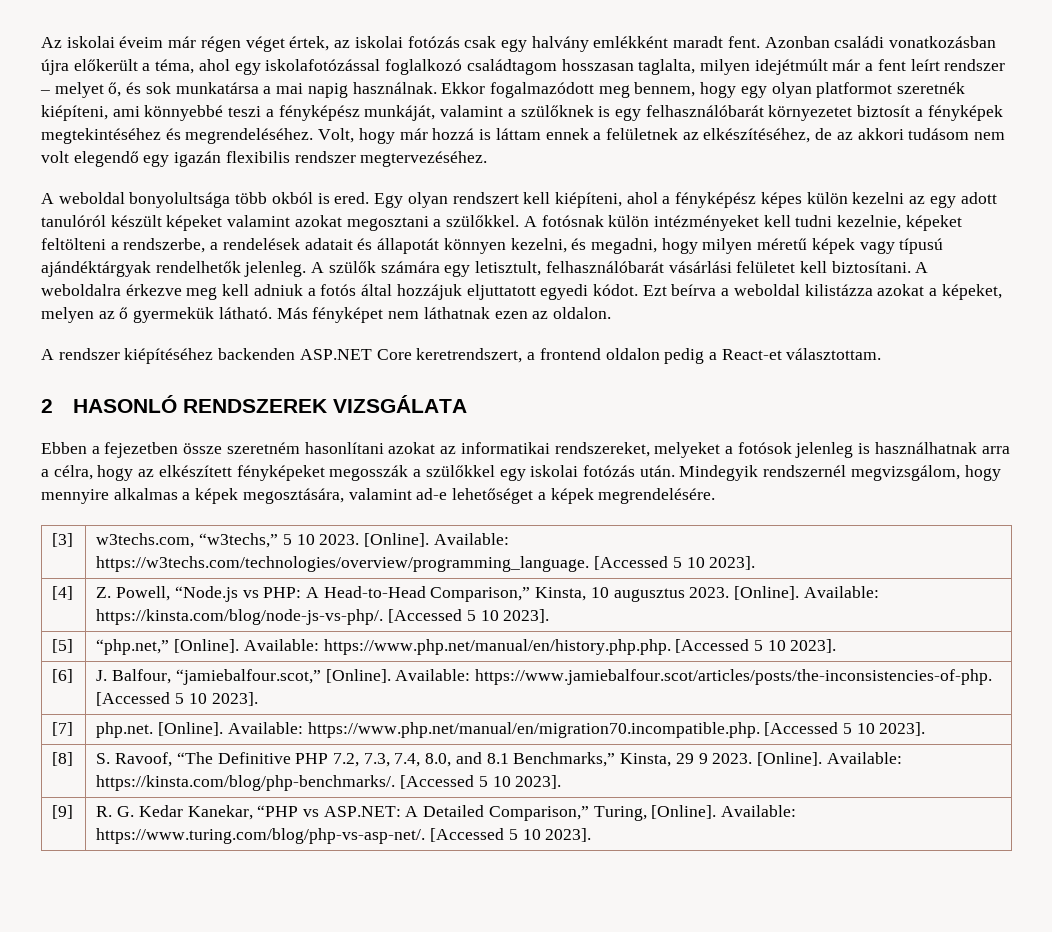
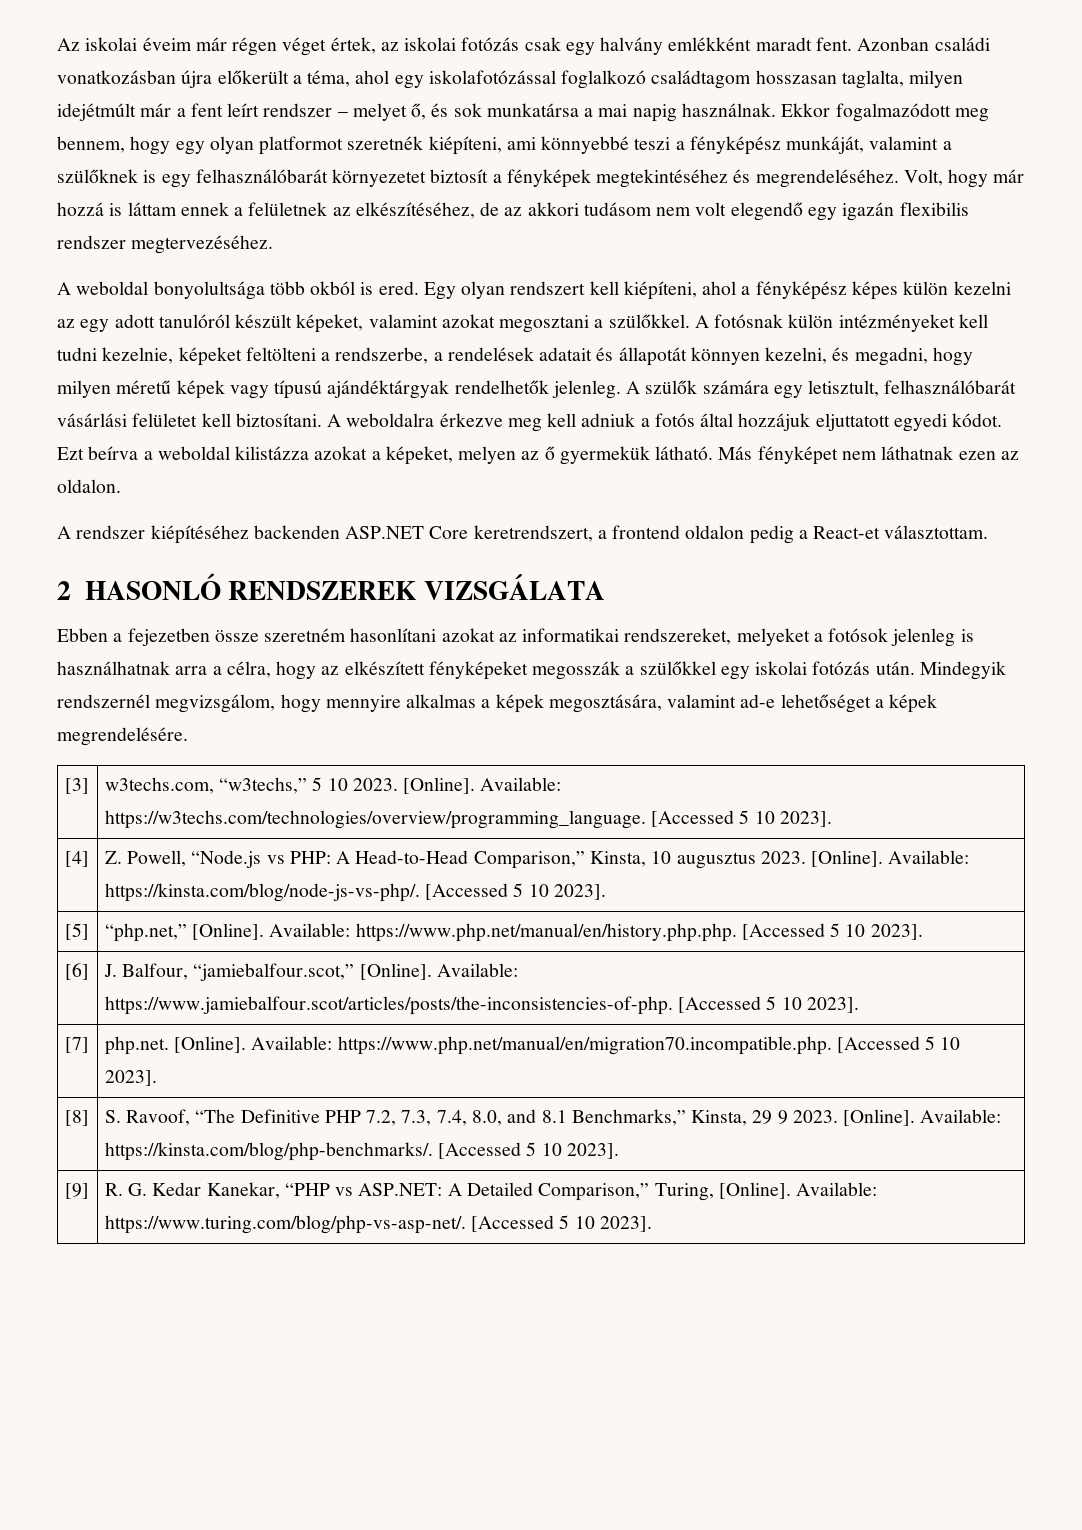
- Egy olyan rendszert kell kiépíteni, ahol a fényképész képes külön kezelni az egy adott tanulóról készült képeket valamint azokat megosztani a szülőkkel.
+ Egy olyan rendszert kell kiépíteni, ahol a fényképész képes külön kezelni az egy adott tanulóról készült képeket, valamint azokat megosztani a szülőkkel.

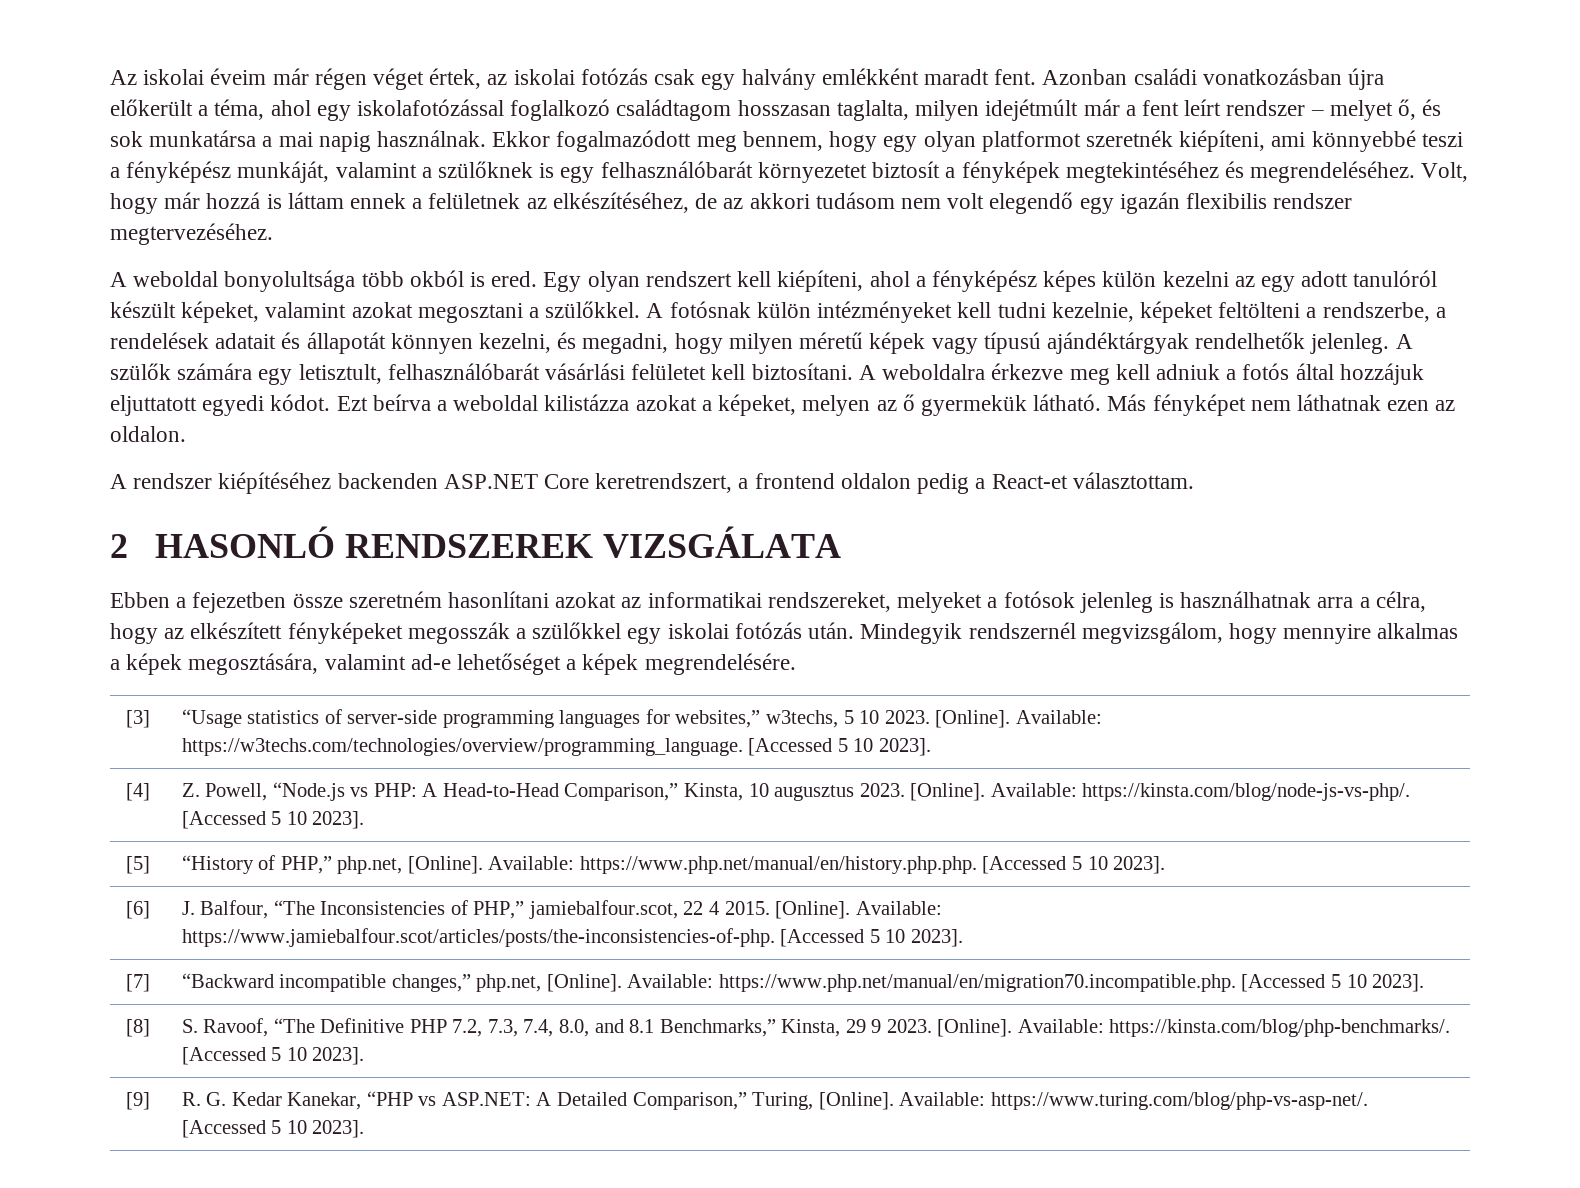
- [3] | w3techs.com, “w3techs,” 5 10 2023. [Online]. Available: https://w3techs.com/technologies/overview/programming_language. [Accessed 5 10 2023].
+ [3] | “Usage statistics of server-side programming languages for websites,” w3techs, 5 10 2023. [Online]. Available: https://w3techs.com/technologies/overview/programming_language. [Accessed 5 10 2023].
- [5] | “php.net,” [Online]. Available: https://www.php.net/manual/en/history.php.php. [Accessed 5 10 2023].
+ [5] | “History of PHP,” php.net, [Online]. Available: https://www.php.net/manual/en/history.php.php. [Accessed 5 10 2023].
- [6] | J. Balfour, “jamiebalfour.scot,” [Online]. Available: https://www.jamiebalfour.scot/articles/posts/the-inconsistencies-of-php. [Accessed 5 10 2023].
+ [6] | J. Balfour, “The Inconsistencies of PHP,” jamiebalfour.scot, 22 4 2015. [Online]. Available: https://www.jamiebalfour.scot/articles/posts/the-inconsistencies-of-php. [Accessed 5 10 2023].
- [7] | php.net. [Online]. Available: https://www.php.net/manual/en/migration70.incompatible.php. [Accessed 5 10 2023].
+ [7] | “Backward incompatible changes,” php.net, [Online]. Available: https://www.php.net/manual/en/migration70.incompatible.php. [Accessed 5 10 2023].

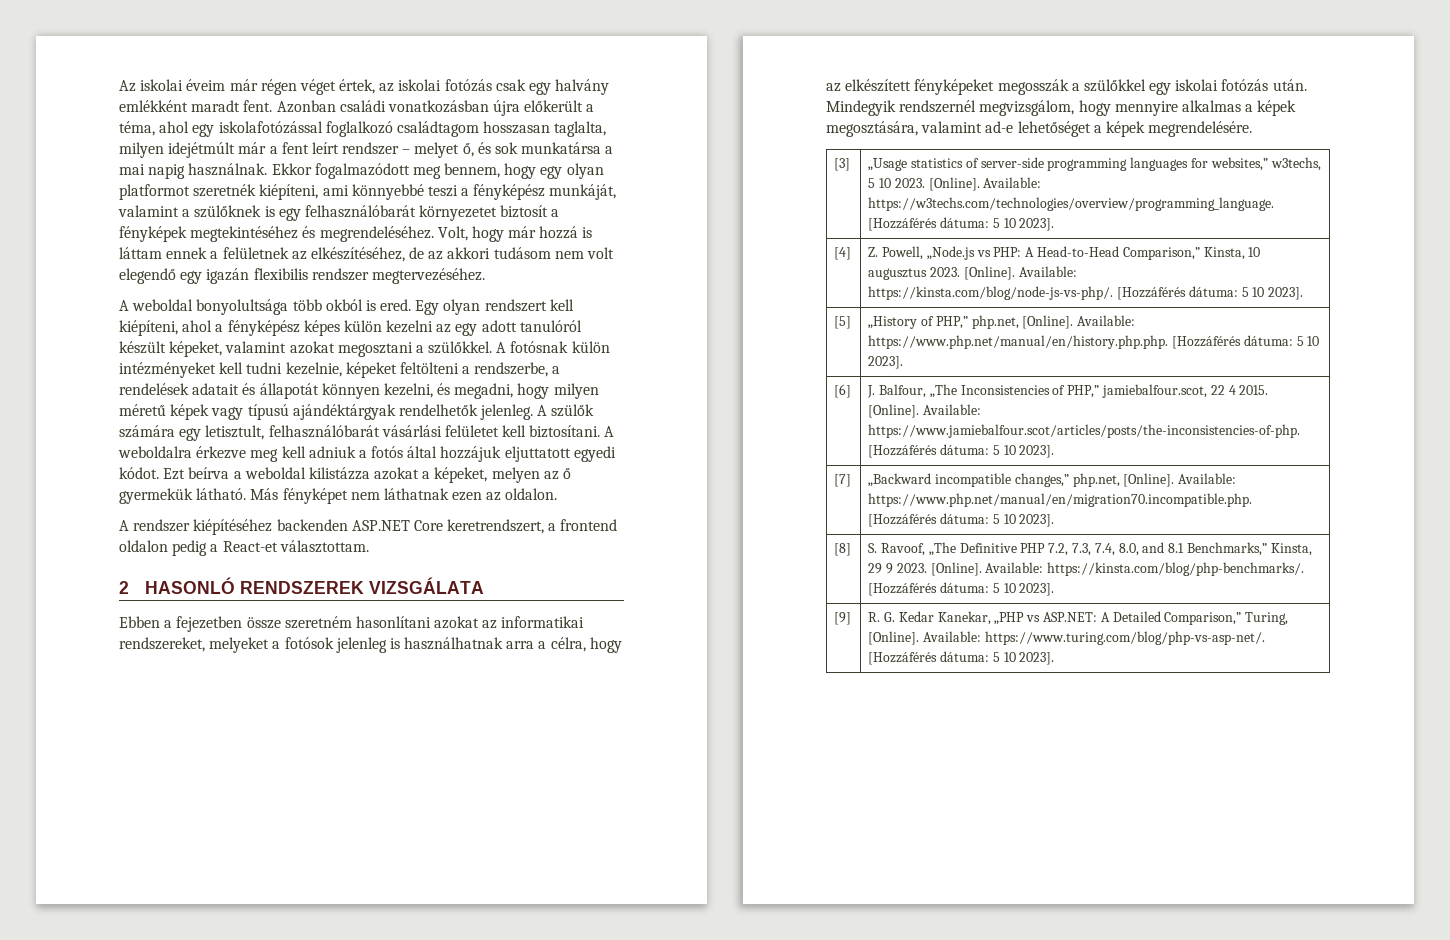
- [3] | “Usage statistics of server-side programming languages for websites,” w3techs, 5 10 2023. [Online]. Available: https://w3techs.com/technologies/overview/programming_language. [Accessed 5 10 2023].
+ [3] | „Usage statistics of server-side programming languages for websites,” w3techs, 5 10 2023. [Online]. Available: https://w3techs.com/technologies/overview/programming_language. [Hozzáférés dátuma: 5 10 2023].
- [4] | Z. Powell, “Node.js vs PHP: A Head-to-Head Comparison,” Kinsta, 10 augusztus 2023. [Online]. Available: https://kinsta.com/blog/node-js-vs-php/. [Accessed 5 10 2023].
+ [4] | Z. Powell, „Node.js vs PHP: A Head-to-Head Comparison,” Kinsta, 10 augusztus 2023. [Online]. Available: https://kinsta.com/blog/node-js-vs-php/. [Hozzáférés dátuma: 5 10 2023].
- [5] | “History of PHP,” php.net, [Online]. Available: https://www.php.net/manual/en/history.php.php. [Accessed 5 10 2023].
+ [5] | „History of PHP,” php.net, [Online]. Available: https://www.php.net/manual/en/history.php.php. [Hozzáférés dátuma: 5 10 2023].
- [6] | J. Balfour, “The Inconsistencies of PHP,” jamiebalfour.scot, 22 4 2015. [Online]. Available: https://www.jamiebalfour.scot/articles/posts/the-inconsistencies-of-php. [Accessed 5 10 2023].
+ [6] | J. Balfour, „The Inconsistencies of PHP,” jamiebalfour.scot, 22 4 2015. [Online]. Available: https://www.jamiebalfour.scot/articles/posts/the-inconsistencies-of-php. [Hozzáférés dátuma: 5 10 2023].
- [7] | “Backward incompatible changes,” php.net, [Online]. Available: https://www.php.net/manual/en/migration70.incompatible.php. [Accessed 5 10 2023].
+ [7] | „Backward incompatible changes,” php.net, [Online]. Available: https://www.php.net/manual/en/migration70.incompatible.php. [Hozzáférés dátuma: 5 10 2023].
- [8] | S. Ravoof, “The Definitive PHP 7.2, 7.3, 7.4, 8.0, and 8.1 Benchmarks,” Kinsta, 29 9 2023. [Online]. Available: https://kinsta.com/blog/php-benchmarks/. [Accessed 5 10 2023].
+ [8] | S. Ravoof, „The Definitive PHP 7.2, 7.3, 7.4, 8.0, and 8.1 Benchmarks,” Kinsta, 29 9 2023. [Online]. Available: https://kinsta.com/blog/php-benchmarks/. [Hozzáférés dátuma: 5 10 2023].
- [9] | R. G. Kedar Kanekar, “PHP vs ASP.NET: A Detailed Comparison,” Turing, [Online]. Available: https://www.turing.com/blog/php-vs-asp-net/. [Accessed 5 10 2023].
+ [9] | R. G. Kedar Kanekar, „PHP vs ASP.NET: A Detailed Comparison,” Turing, [Online]. Available: https://www.turing.com/blog/php-vs-asp-net/. [Hozzáférés dátuma: 5 10 2023].

